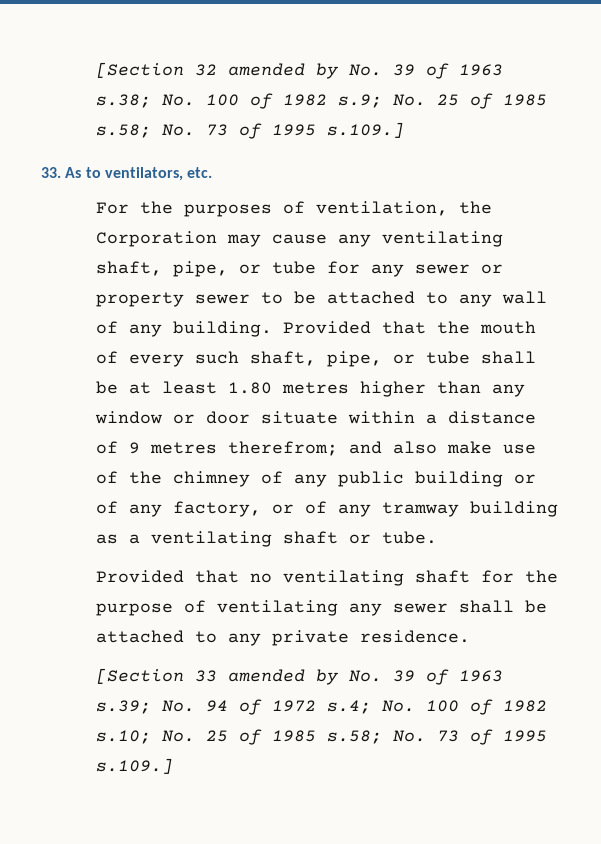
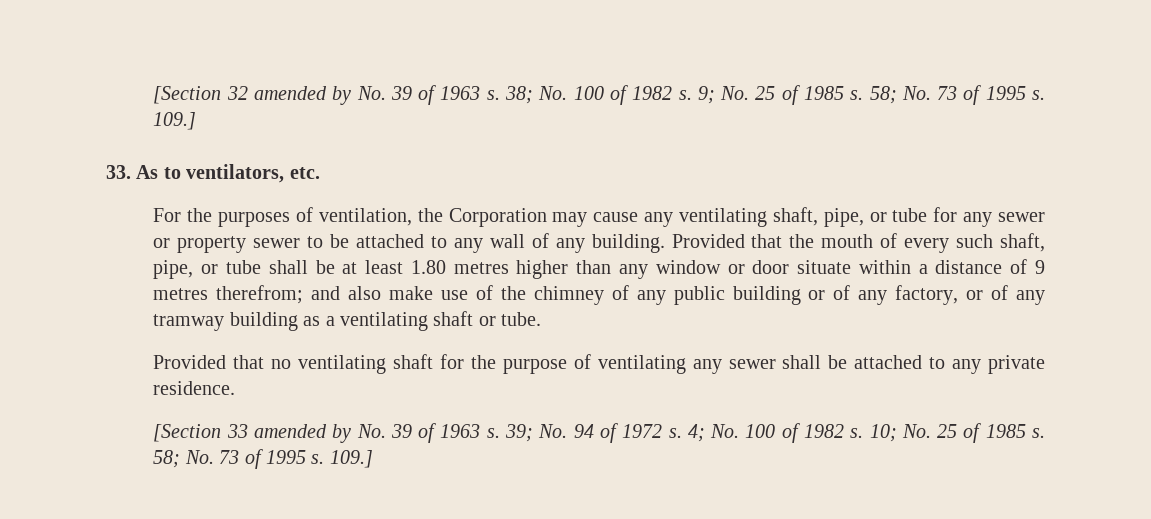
- [Section 32 amended by No. 39 of 1963 s.38; No. 100 of 1982 s.9; No. 25 of 1985 s.58; No. 73 of 1995 s.109.]
+ [Section 32 amended by No. 39 of 1963 s. 38; No. 100 of 1982 s. 9; No. 25 of 1985 s. 58; No. 73 of 1995 s. 109.]
- [Section 33 amended by No. 39 of 1963 s.39; No. 94 of 1972 s.4; No. 100 of 1982 s.10; No. 25 of 1985 s.58; No. 73 of 1995 s.109.]
+ [Section 33 amended by No. 39 of 1963 s. 39; No. 94 of 1972 s. 4; No. 100 of 1982 s. 10; No. 25 of 1985 s. 58; No. 73 of 1995 s. 109.]

